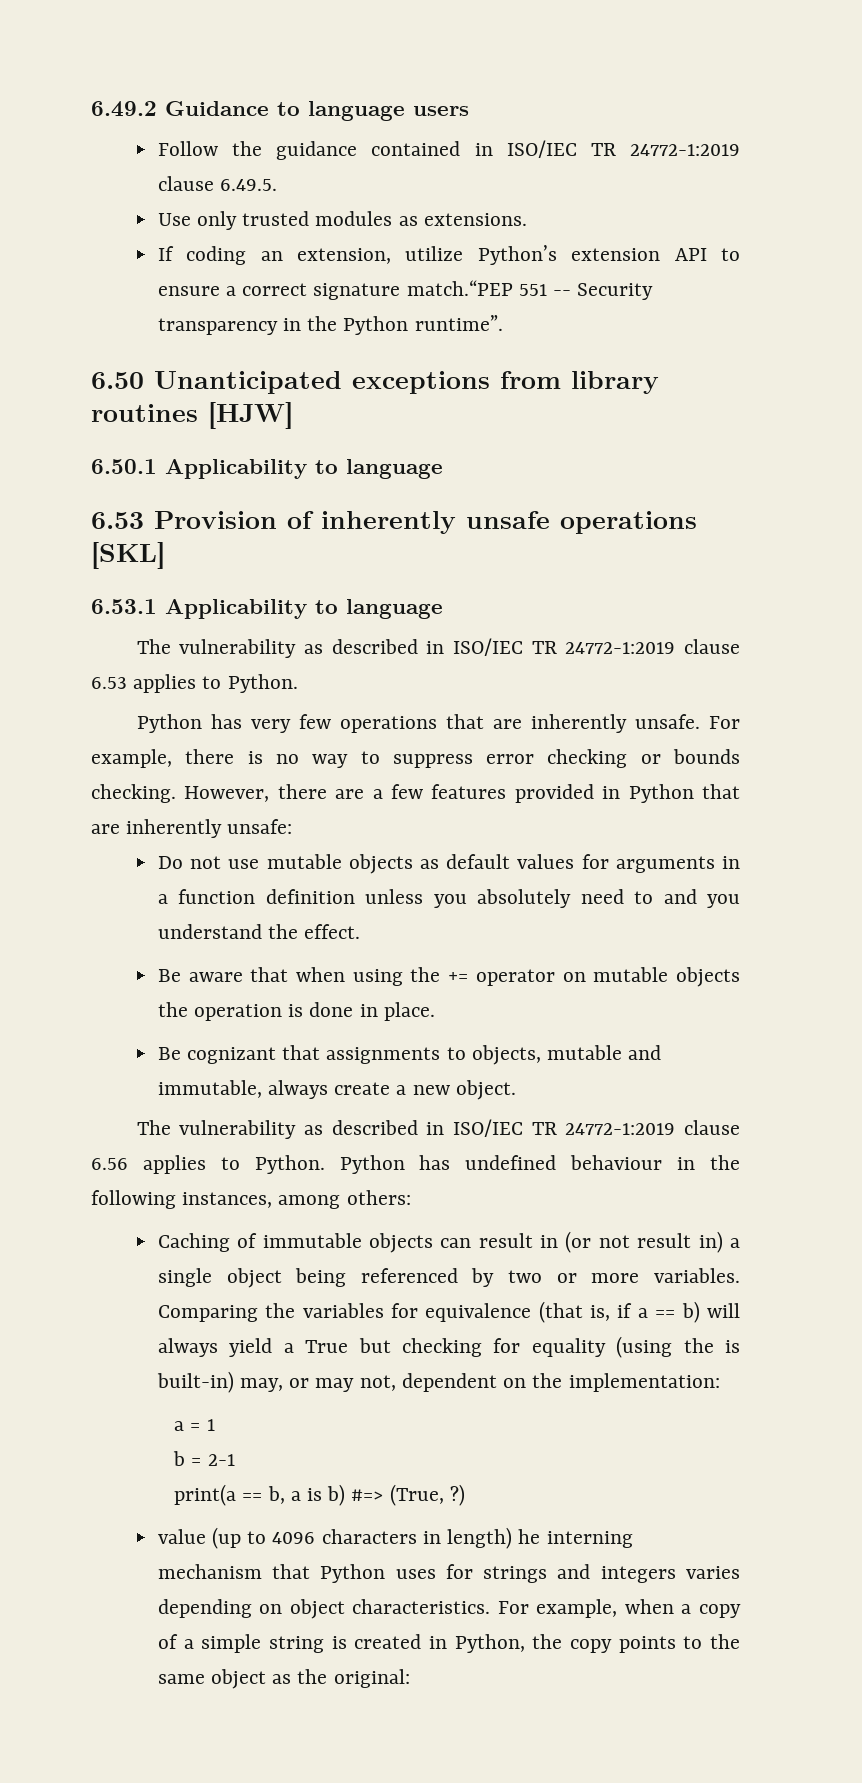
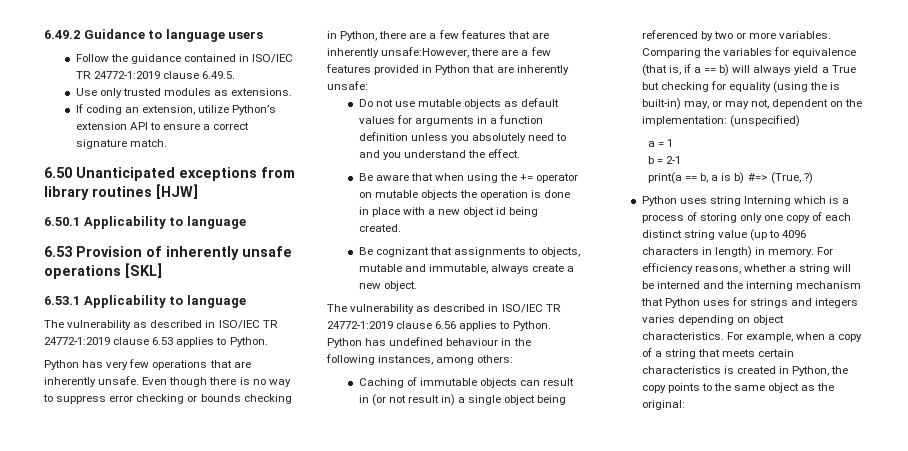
- If coding an extension, utilize Python’s extension API to ensure a correct signature match.“PEP 551 -- Security transparency in the Python runtime”.
+ If coding an extension, utilize Python’s extension API to ensure a correct signature match.
- For example, there is no way to suppress error checking or bounds checking. However, there are a few features provided in Python that are inherently unsafe:
+ Even though there is no way to suppress error checking or bounds checking in Python, there are a few features that are inherently unsafe:However, there are a few features provided in Python that are inherently unsafe:
- Be aware that when using the += operator on mutable objects the operation is done in place.
+ Be aware that when using the += operator on mutable objects the operation is done in place with a new object id being created.
- Comparing the variables for equivalence (that is, if a == b) will always yield a True but checking for equality (using the is built-in) may, or may not, dependent on the implementation:
+ Comparing the variables for equivalence (that is, if a == b) will always yield a True but checking for equality (using the is built-in) may, or may not, dependent on the implementation: (unspecified)
- value (up to 4096 characters in length) he interning mechanism that Python uses for strings and integers varies depending on object characteristics.
+ Python uses string Interning which is a process of storing only one copy of each distinct string value (up to 4096 characters in length) in memory. For efficiency reasons, whether a string will be interned and the interning mechanism that Python uses for strings and integers varies depending on object characteristics.
- For example, when a copy of a simple string is created in Python, the copy points to the same object as the original:
+ For example, when a copy of a string that meets certain characteristics is created in Python, the copy points to the same object as the original:

